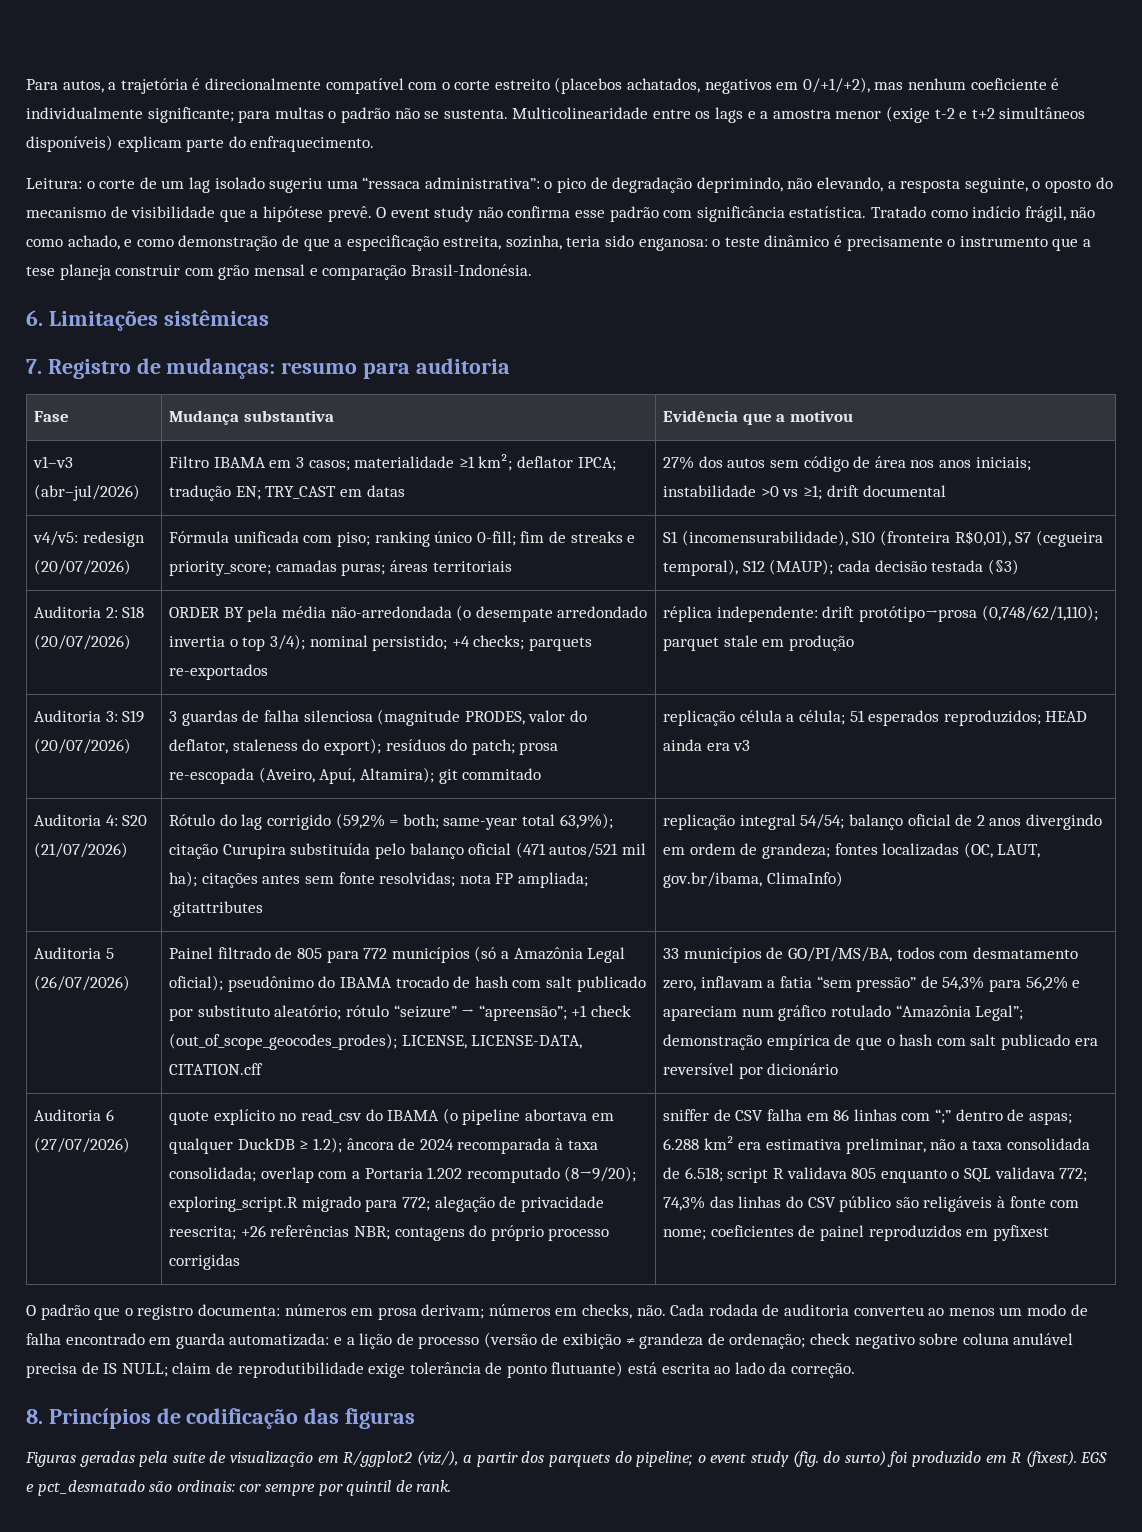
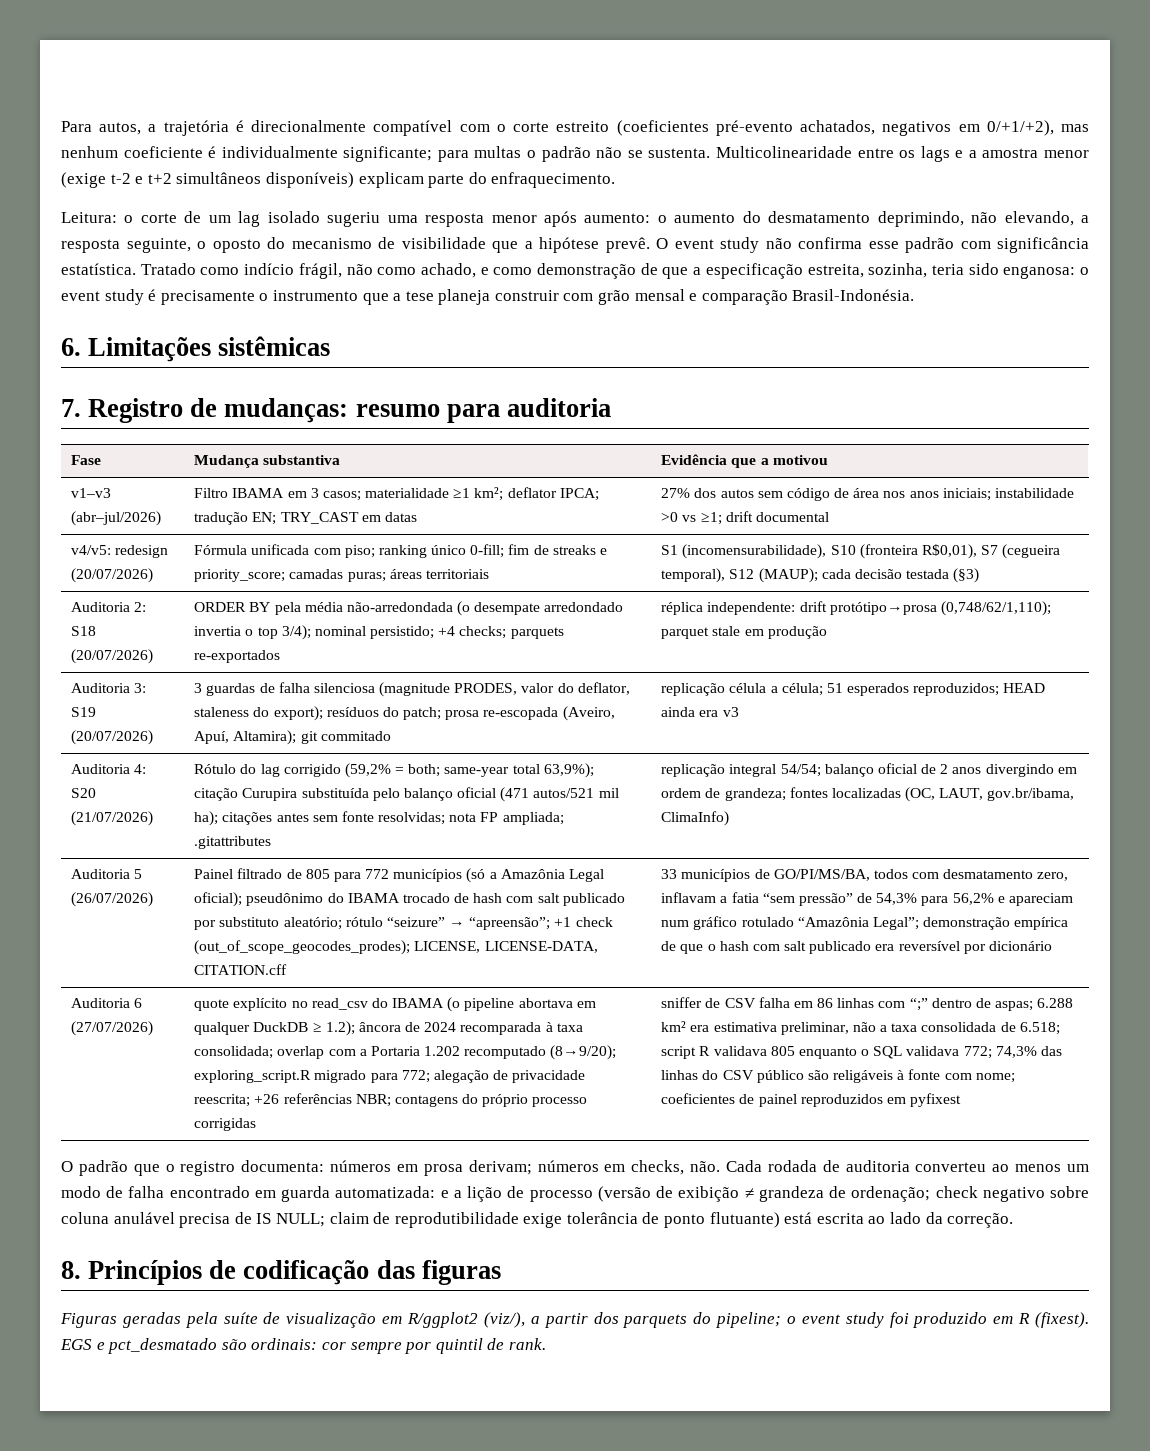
- Para autos, a trajetória é direcionalmente compatível com o corte estreito (placebos achatados, negativos em 0/+1/+2), mas nenhum coeficiente é individualmente significante; para multas o padrão não se sustenta.
+ Para autos, a trajetória é direcionalmente compatível com o corte estreito (coeficientes pré-evento achatados, negativos em 0/+1/+2), mas nenhum coeficiente é individualmente significante; para multas o padrão não se sustenta.
- Leitura: o corte de um lag isolado sugeriu uma “ressaca administrativa”: o pico de degradação deprimindo, não elevando, a resposta seguinte, o oposto do mecanismo de visibilidade que a hipótese prevê.
+ Leitura: o corte de um lag isolado sugeriu uma resposta menor após aumento: o aumento do desmatamento deprimindo, não elevando, a resposta seguinte, o oposto do mecanismo de visibilidade que a hipótese prevê.
- Tratado como indício frágil, não como achado, e como demonstração de que a especificação estreita, sozinha, teria sido enganosa: o teste dinâmico é precisamente o instrumento que a tese planeja construir com grão mensal e comparação Brasil-Indonésia.
+ Tratado como indício frágil, não como achado, e como demonstração de que a especificação estreita, sozinha, teria sido enganosa: o event study é precisamente o instrumento que a tese planeja construir com grão mensal e comparação Brasil-Indonésia.
- Figuras geradas pela suíte de visualização em R/ggplot2 (viz/), a partir dos parquets do pipeline; o event study (fig. do surto) foi produzido em R (fixest).
+ Figuras geradas pela suíte de visualização em R/ggplot2 (viz/), a partir dos parquets do pipeline; o event study foi produzido em R (fixest).

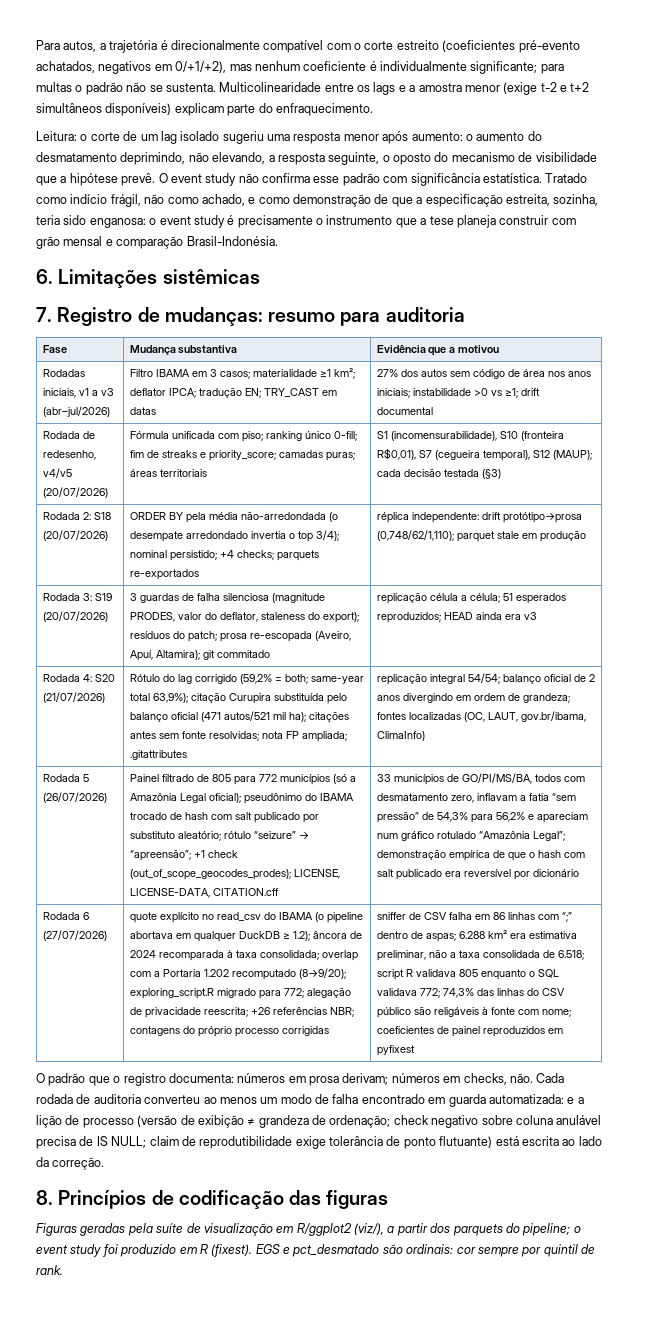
- v1–v3 (abr–jul/2026) | Filtro IBAMA em 3 casos; materialidade ≥1 km²; deflator IPCA; tradução EN; TRY_CAST em datas | 27% dos autos sem código de área nos anos iniciais; instabilidade >0 vs ≥1; drift documental
+ Rodadas iniciais, v1 a v3 (abr–jul/2026) | Filtro IBAMA em 3 casos; materialidade ≥1 km²; deflator IPCA; tradução EN; TRY_CAST em datas | 27% dos autos sem código de área nos anos iniciais; instabilidade >0 vs ≥1; drift documental
- v4/v5: redesign (20/07/2026) | Fórmula unificada com piso; ranking único 0-fill; fim de streaks e priority_score; camadas puras; áreas territoriais | S1 (incomensurabilidade), S10 (fronteira R$0,01), S7 (cegueira temporal), S12 (MAUP); cada decisão testada (§3)
+ Rodada de redesenho, v4/v5 (20/07/2026) | Fórmula unificada com piso; ranking único 0-fill; fim de streaks e priority_score; camadas puras; áreas territoriais | S1 (incomensurabilidade), S10 (fronteira R$0,01), S7 (cegueira temporal), S12 (MAUP); cada decisão testada (§3)
- Auditoria 2: S18 (20/07/2026) | ORDER BY pela média não-arredondada (o desempate arredondado invertia o top 3/4); nominal persistido; +4 checks; parquets re-exportados | réplica independente: drift protótipo→prosa (0,748/62/1,110); parquet stale em produção
+ Rodada 2: S18 (20/07/2026) | ORDER BY pela média não-arredondada (o desempate arredondado invertia o top 3/4); nominal persistido; +4 checks; parquets re-exportados | réplica independente: drift protótipo→prosa (0,748/62/1,110); parquet stale em produção
- Auditoria 3: S19 (20/07/2026) | 3 guardas de falha silenciosa (magnitude PRODES, valor do deflator, staleness do export); resíduos do patch; prosa re-escopada (Aveiro, Apuí, Altamira); git commitado | replicação célula a célula; 51 esperados reproduzidos; HEAD ainda era v3
+ Rodada 3: S19 (20/07/2026) | 3 guardas de falha silenciosa (magnitude PRODES, valor do deflator, staleness do export); resíduos do patch; prosa re-escopada (Aveiro, Apuí, Altamira); git commitado | replicação célula a célula; 51 esperados reproduzidos; HEAD ainda era v3
- Auditoria 4: S20 (21/07/2026)
+ Rodada 4: S20 (21/07/2026)
- Auditoria 5 (26/07/2026)
+ Rodada 5 (26/07/2026)
- Auditoria 6 (27/07/2026)
+ Rodada 6 (27/07/2026)

